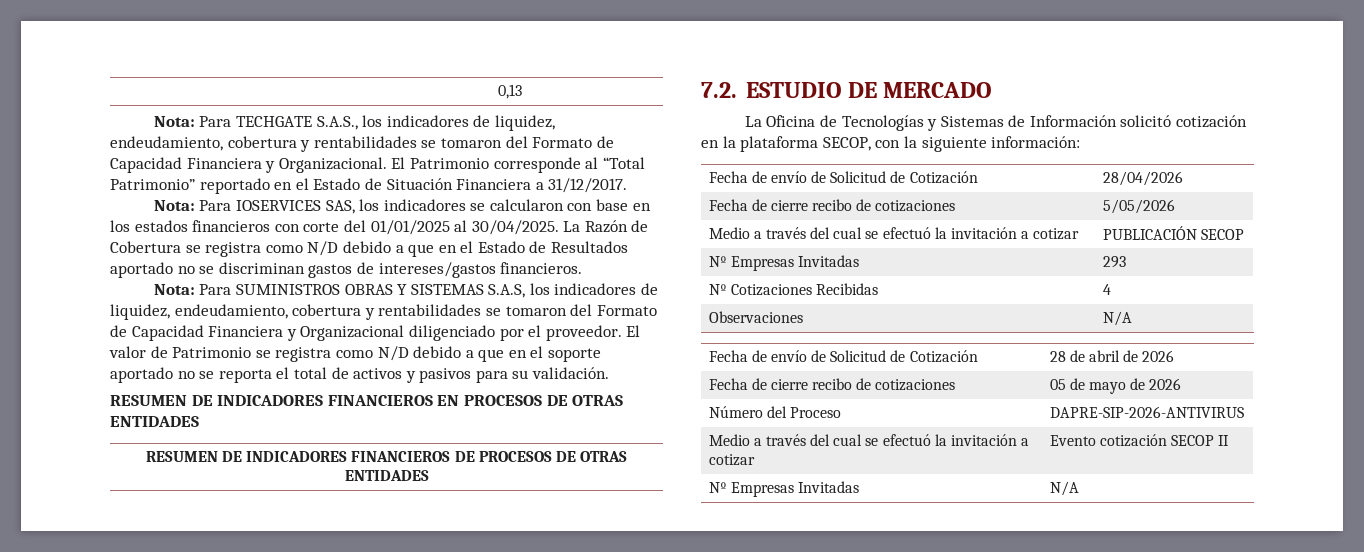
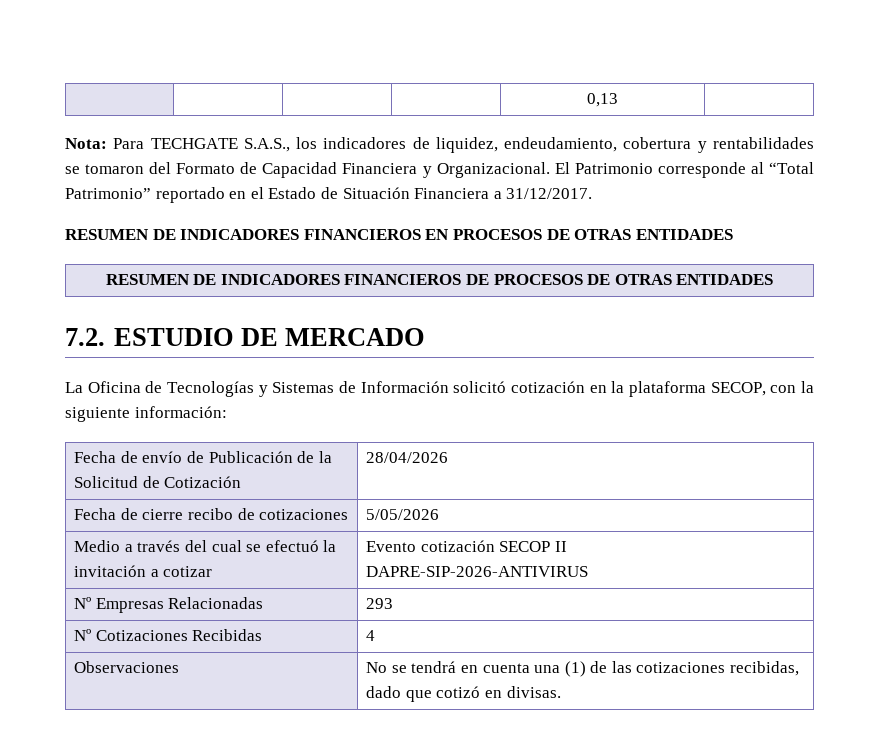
- Nota: Para IOSERVICES SAS, los indicadores se calcularon con base en los estados financieros con corte del 01/01/2025 al 30/04/2025. La Razón de Cobertura se registra como N/D debido a que en el Estado de Resultados aportado no se discriminan gastos de intereses/gastos financieros.
- Nota: Para SUMINISTROS OBRAS Y SISTEMAS S.A.S, los indicadores de liquidez, endeudamiento, cobertura y rentabilidades se tomaron del Formato de Capacidad Financiera y Organizacional diligenciado por el proveedor. El valor de Patrimonio se registra como N/D debido a que en el soporte aportado no se reporta el total de activos y pasivos para su validación.
- Fecha de envío de Solicitud de Cotización | 28/04/2026
+ Fecha de envío de Publicación de la Solicitud de Cotización | 28/04/2026
- Medio a través del cual se efectuó la invitación a cotizar | PUBLICACIÓN SECOP
- Nº Empresas Invitadas | 293
+ Medio a través del cual se efectuó la invitación a cotizar | Evento cotización SECOP II
+ DAPRE-SIP-2026-ANTIVIRUS
+ Nº Empresas Relacionadas | 293
- Observaciones | N/A
- Fecha de envío de Solicitud de Cotización | 28 de abril de 2026
- Fecha de cierre recibo de cotizaciones | 05 de mayo de 2026
- Número del Proceso | DAPRE-SIP-2026-ANTIVIRUS
- Medio a través del cual se efectuó la invitación a cotizar | Evento cotización SECOP II
- Nº Empresas Invitadas | N/A
+ Observaciones | No se tendrá en cuenta una (1) de las cotizaciones recibidas, dado que cotizó en divisas.

